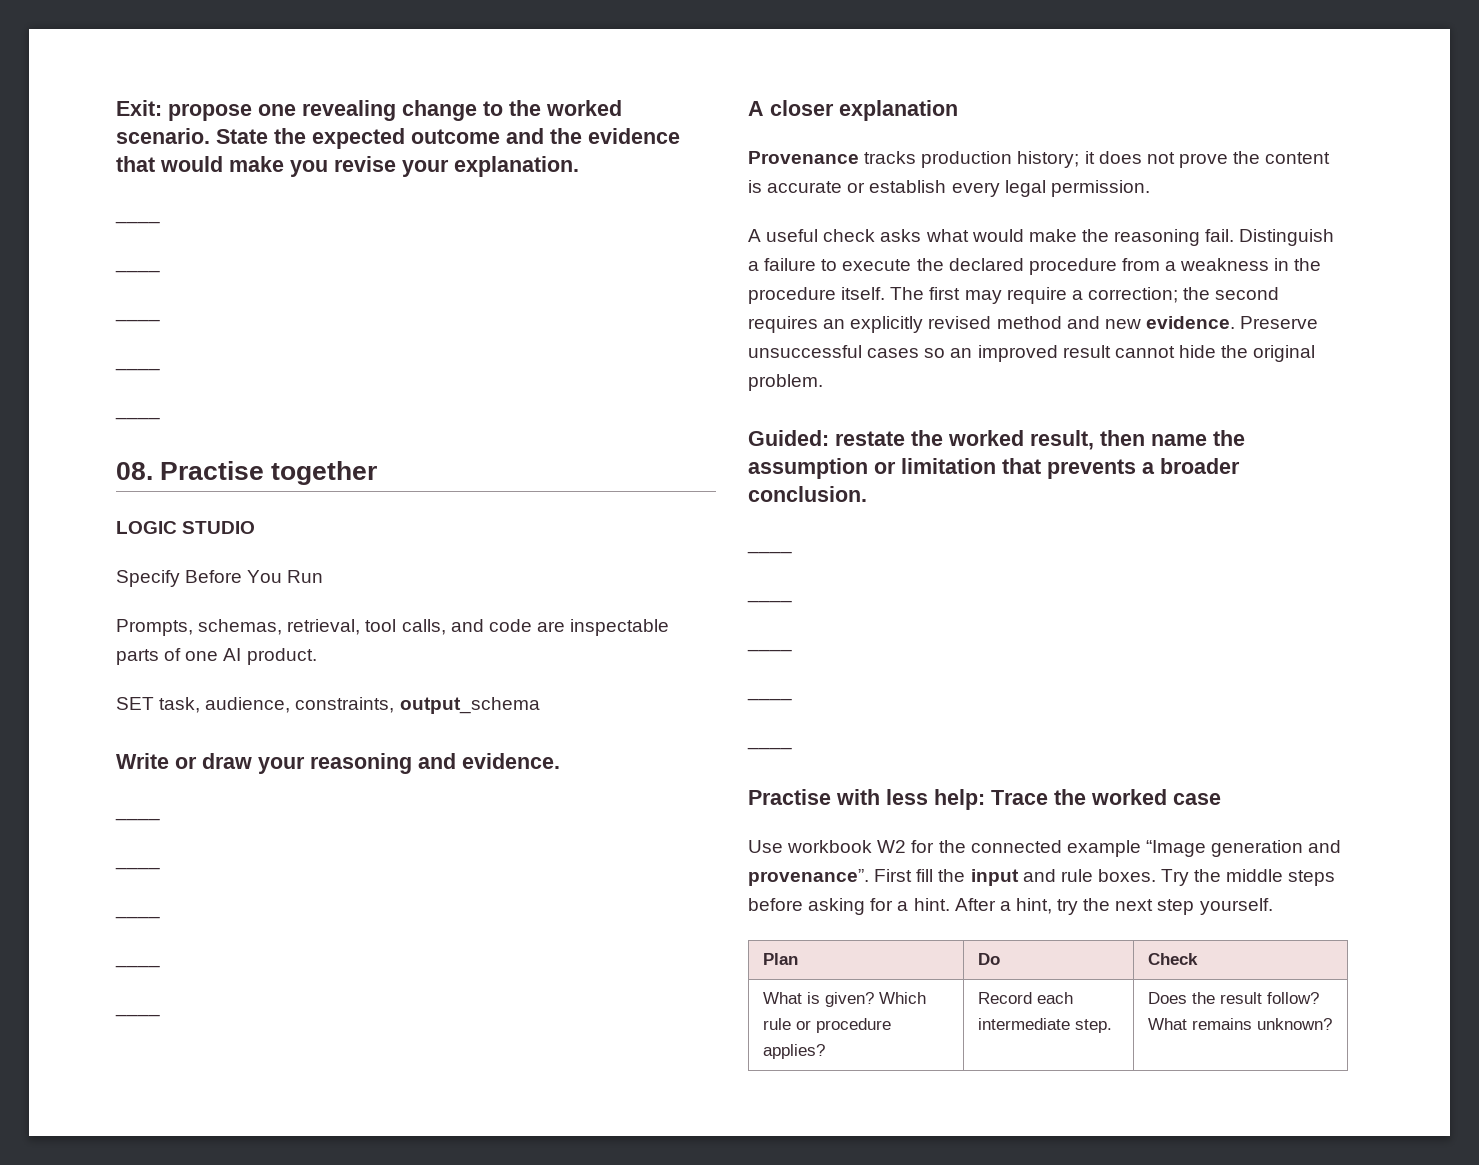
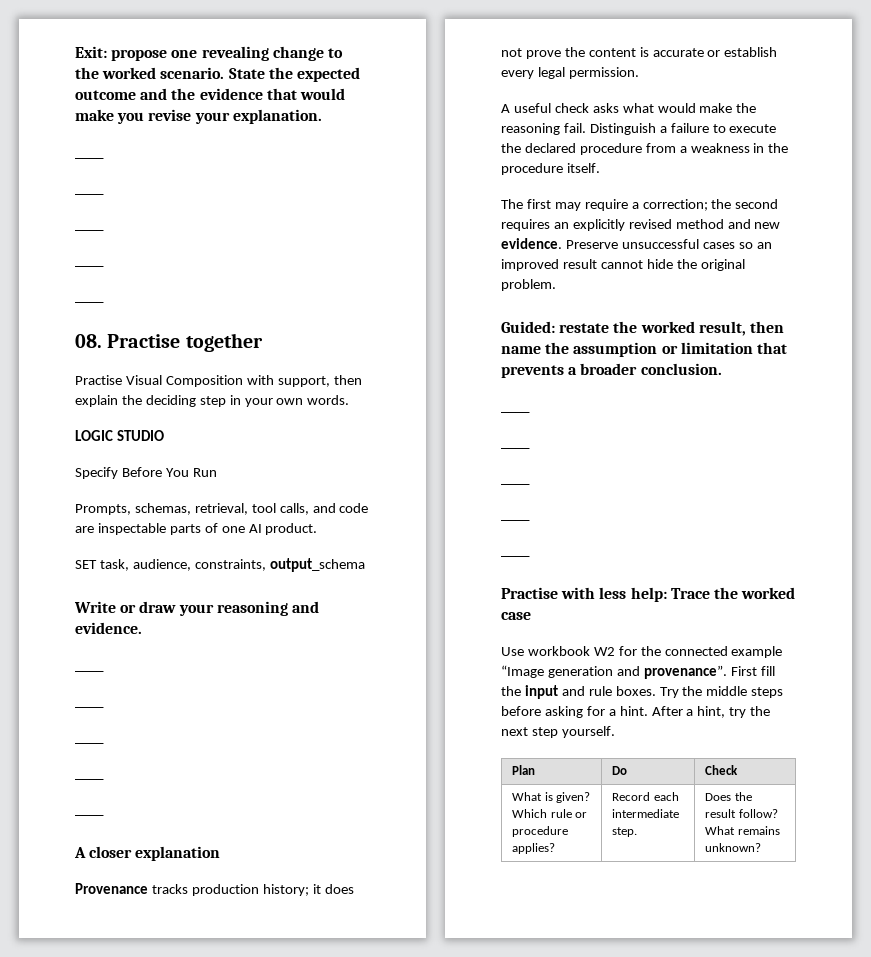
+ Practise Visual Composition with support, then explain the deciding step in your own words.
- Distinguish a failure to execute the declared procedure from a weakness in the procedure itself. The first may require a correction; the second requires an explicitly revised method and new evidence.
+ Distinguish a failure to execute the declared procedure from a weakness in the procedure itself.
+ The first may require a correction; the second requires an explicitly revised method and new evidence.

